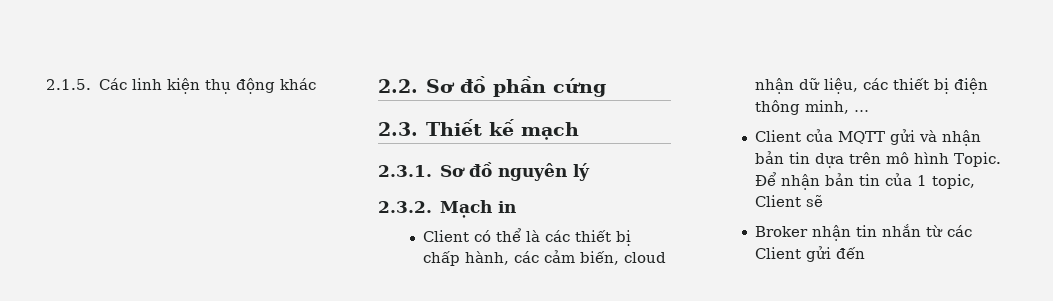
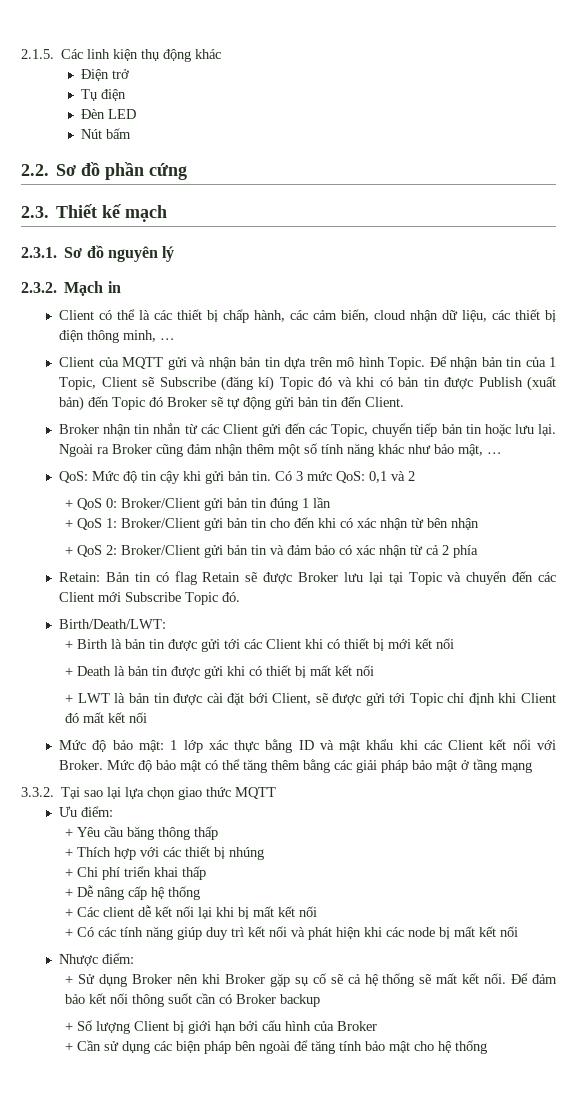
+ Điện trở
+ Tụ điện
+ Đèn LED
+ Nút bấm
- Để nhận bản tin của 1 topic, Client sẽ
+ Để nhận bản tin của 1 Topic, Client sẽ Subscribe (đăng kí) Topic đó và khi có bản tin được Publish (xuất bản) đến Topic đó Broker sẽ tự động gửi bản tin đến Client.
- Broker nhận tin nhắn từ các Client gửi đến
+ Broker nhận tin nhắn từ các Client gửi đến các Topic, chuyển tiếp bản tin hoặc lưu lại. Ngoài ra Broker cũng đảm nhận thêm một số tính năng khác như bảo mật, …
+ QoS: Mức độ tin cậy khi gửi bản tin. Có 3 mức QoS: 0,1 và 2
+ + QoS 0: Broker/Client gửi bản tin đúng 1 lần
+ + QoS 1: Broker/Client gửi bản tin cho đến khi có xác nhận từ bên nhận
+ + QoS 2: Broker/Client gửi bản tin và đảm bảo có xác nhận từ cả 2 phía
+ Retain: Bản tin có flag Retain sẽ được Broker lưu lại tại Topic và chuyển đến các Client mới Subscribe Topic đó.
+ Birth/Death/LWT:
+ + Birth là bản tin được gửi tới các Client khi có thiết bị mới kết nối
+ + Death là bản tin được gửi khi có thiết bị mất kết nối
+ + LWT là bản tin được cài đặt bới Client, sẽ được gửi tới Topic chỉ định khi Client đó mất kết nối
+ Mức độ bảo mật: 1 lớp xác thực bằng ID và mật khẩu khi các Client kết nối với Broker. Mức độ bảo mật có thể tăng thêm bằng các giải pháp bảo mật ở tầng mạng
+ 3.3.2. Tại sao lại lựa chọn giao thức MQTT
+ Ưu điểm:
+ + Yêu cầu băng thông thấp
+ + Thích hợp với các thiết bị nhúng
+ + Chi phí triển khai thấp
+ + Dễ nâng cấp hệ thống
+ + Các client dễ kết nối lại khi bị mất kết nối
+ + Có các tính năng giúp duy trì kết nối và phát hiện khi các node bị mất kết nối
+ Nhược điểm:
+ + Sử dụng Broker nên khi Broker gặp sụ cố sẽ cả hệ thống sẽ mất kết nối. Để đảm bảo kết nối thông suốt cần có Broker backup
+ + Số lượng Client bị giới hạn bởi cấu hình của Broker
+ + Cần sử dụng các biện pháp bên ngoài để tăng tính bảo mật cho hệ thống

